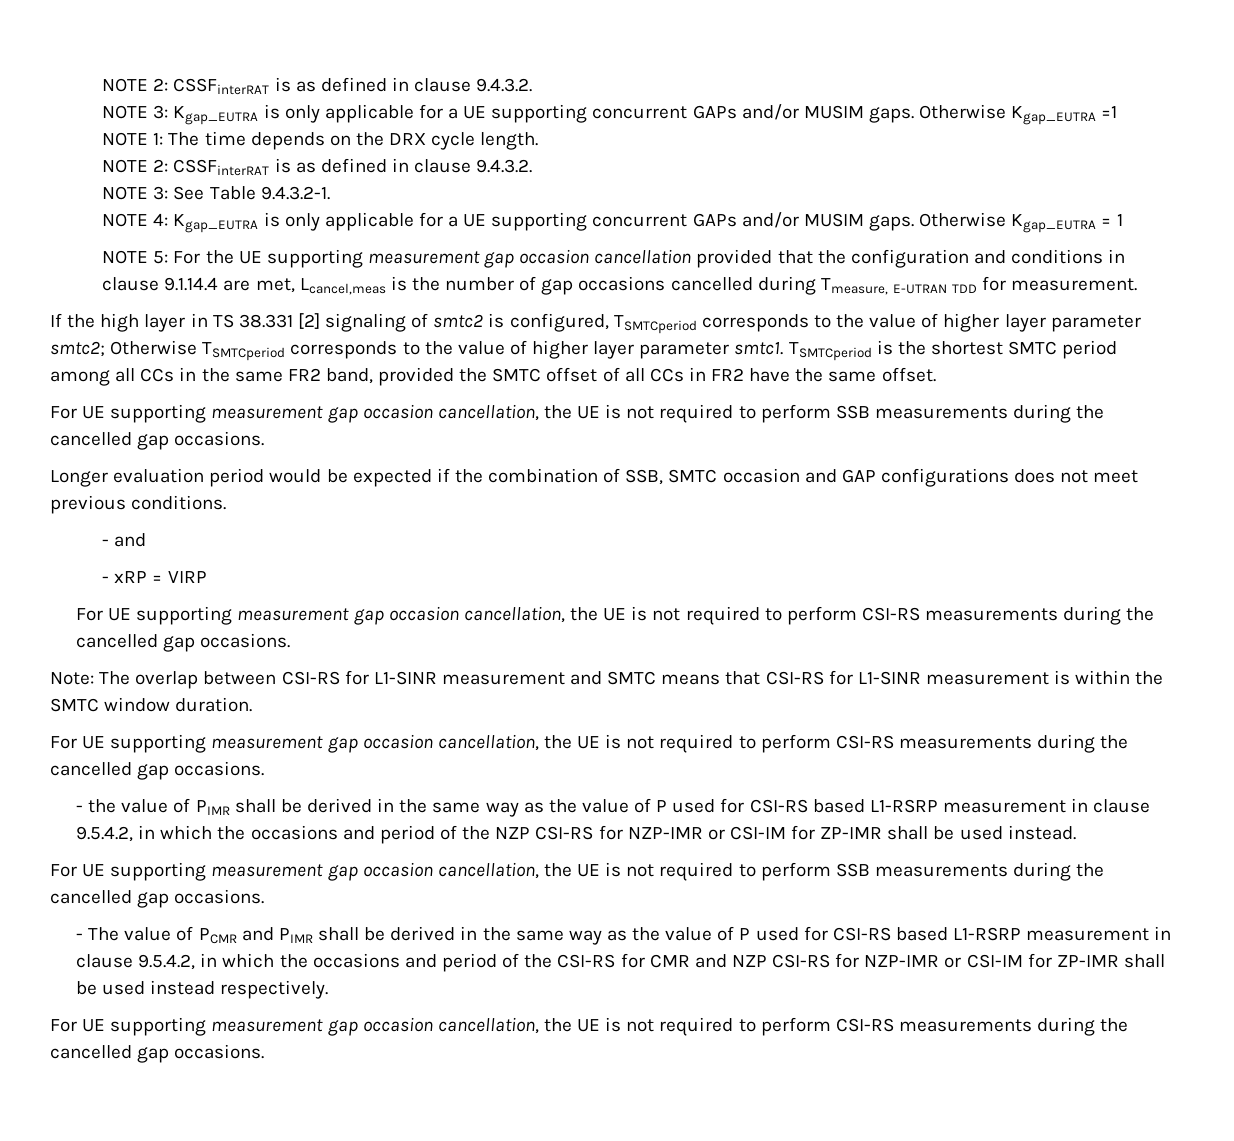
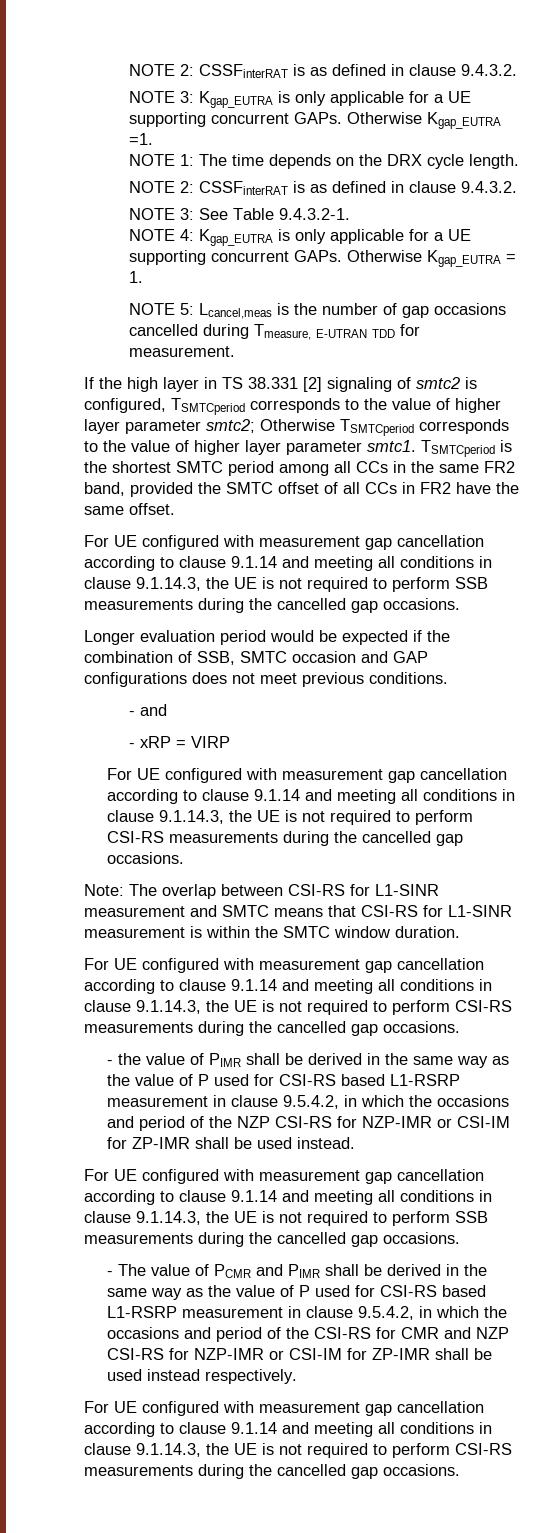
- NOTE 3: Kgap_EUTRA is only applicable for a UE supporting concurrent GAPs and/or MUSIM gaps. Otherwise Kgap_EUTRA =1
+ NOTE 3: Kgap_EUTRA is only applicable for a UE supporting concurrent GAPs. Otherwise Kgap_EUTRA =1.
- NOTE 4: Kgap_EUTRA is only applicable for a UE supporting concurrent GAPs and/or MUSIM gaps.
+ NOTE 4: Kgap_EUTRA is only applicable for a UE supporting concurrent GAPs.
- Otherwise Kgap_EUTRA = 1
+ Otherwise Kgap_EUTRA = 1.
- NOTE 5: For the UE supporting measurement gap occasion cancellation provided that the configuration and conditions in clause 9.1.14.4 are met, Lcancel,meas is the number of gap occasions cancelled during Tmeasure, E-UTRAN TDD for measurement.
+ NOTE 5: Lcancel,meas is the number of gap occasions cancelled during Tmeasure, E-UTRAN TDD for measurement.
  TSMTCperiod is the shortest SMTC period among all CCs in the same FR2 band, provided the SMTC offset of all CCs in FR2 have the same offset.
- For UE supporting measurement gap occasion cancellation, the UE is not required to perform SSB measurements during the cancelled gap occasions.
+ For UE configured with measurement gap cancellation according to clause 9.1.14 and meeting all conditions in clause 9.1.14.3, the UE is not required to perform SSB measurements during the cancelled gap occasions.
  - xRP = VIRP
- For UE supporting measurement gap occasion cancellation, the UE is not required to perform CSI-RS measurements during the cancelled gap occasions.
+ For UE configured with measurement gap cancellation according to clause 9.1.14 and meeting all conditions in clause 9.1.14.3, the UE is not required to perform CSI-RS measurements during the cancelled gap occasions.
  Note: The overlap between CSI-RS for L1-SINR measurement and SMTC means that CSI-RS for L1-SINR measurement is within the SMTC window duration.
- For UE supporting measurement gap occasion cancellation, the UE is not required to perform CSI-RS measurements during the cancelled gap occasions.
+ For UE configured with measurement gap cancellation according to clause 9.1.14 and meeting all conditions in clause 9.1.14.3, the UE is not required to perform CSI-RS measurements during the cancelled gap occasions.
  - the value of PIMR shall be derived in the same way as the value of P used for CSI-RS based L1-RSRP measurement in clause 9.5.4.2, in which the occasions and period of the NZP CSI-RS for NZP-IMR or CSI-IM for ZP-IMR shall be used instead.
- For UE supporting measurement gap occasion cancellation, the UE is not required to perform SSB measurements during the cancelled gap occasions.
+ For UE configured with measurement gap cancellation according to clause 9.1.14 and meeting all conditions in clause 9.1.14.3, the UE is not required to perform SSB measurements during the cancelled gap occasions.
  - The value of PCMR and PIMR shall be derived in the same way as the value of P used for CSI-RS based L1-RSRP measurement in clause 9.5.4.2, in which the occasions and period of the CSI-RS for CMR and NZP CSI-RS for NZP-IMR or CSI-IM for ZP-IMR shall be used instead respectively.
- For UE supporting measurement gap occasion cancellation, the UE is not required to perform CSI-RS measurements during the cancelled gap occasions.
+ For UE configured with measurement gap cancellation according to clause 9.1.14 and meeting all conditions in clause 9.1.14.3, the UE is not required to perform CSI-RS measurements during the cancelled gap occasions.

